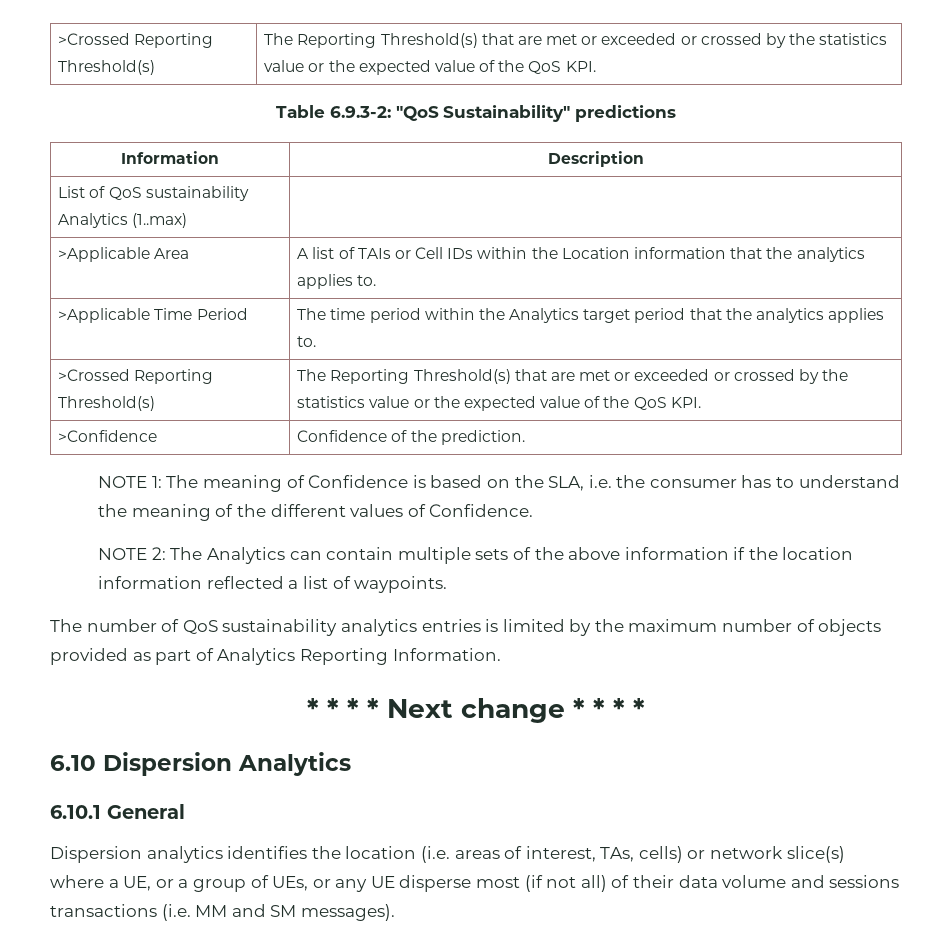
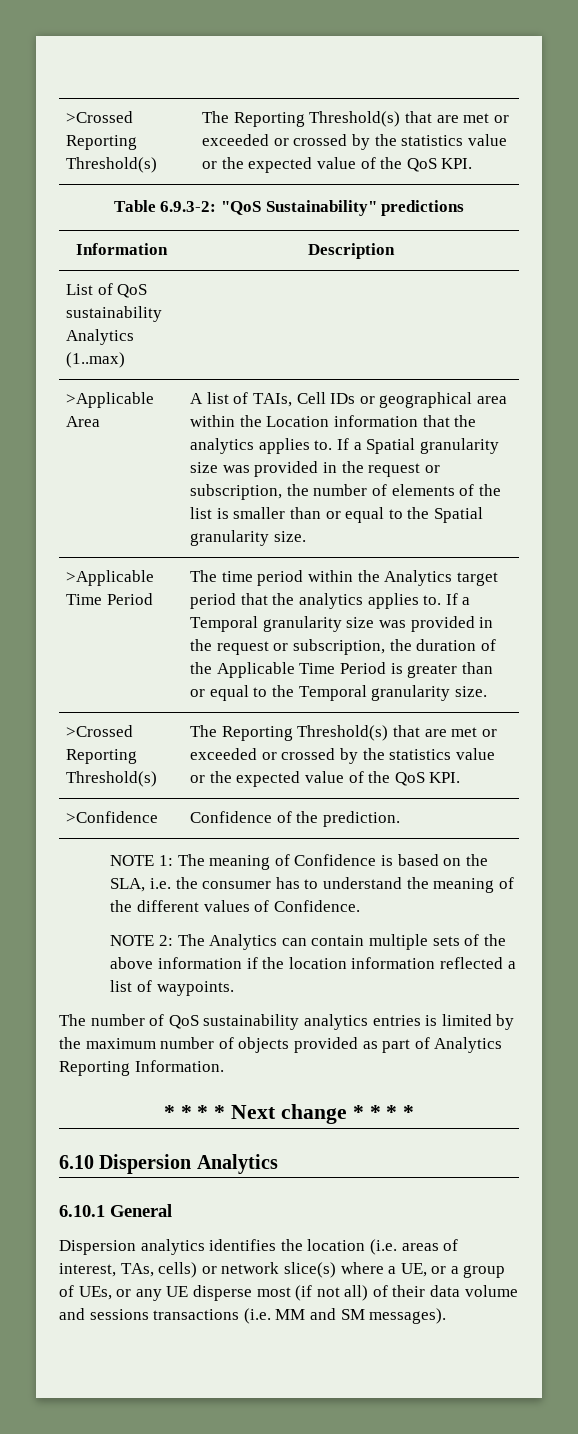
- A list of TAIs or Cell IDs within the Location information that the analytics applies to.
+ A list of TAIs, Cell IDs or geographical area within the Location information that the analytics applies to. If a Spatial granularity size was provided in the request or subscription, the number of elements of the list is smaller than or equal to the Spatial granularity size.
+ If a Temporal granularity size was provided in the request or subscription, the duration of the Applicable Time Period is greater than or equal to the Temporal granularity size.

